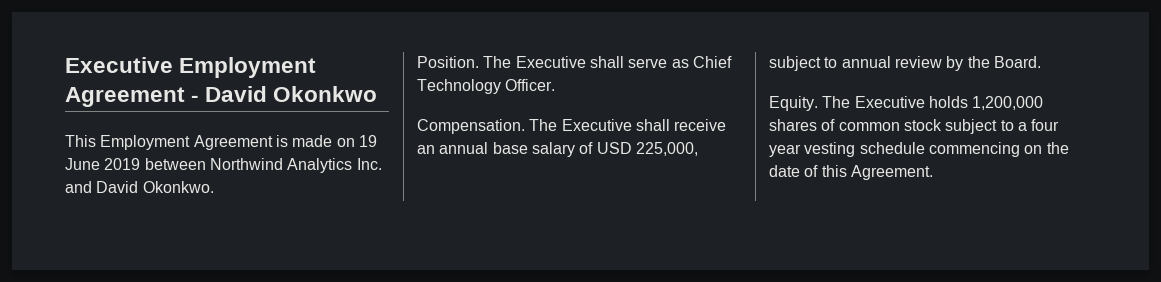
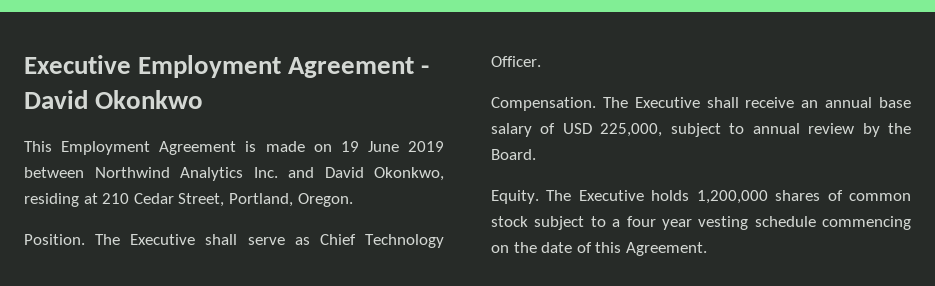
- This Employment Agreement is made on 19 June 2019 between Northwind Analytics Inc. and David Okonkwo.
+ This Employment Agreement is made on 19 June 2019 between Northwind Analytics Inc. and David Okonkwo, residing at 210 Cedar Street, Portland, Oregon.

